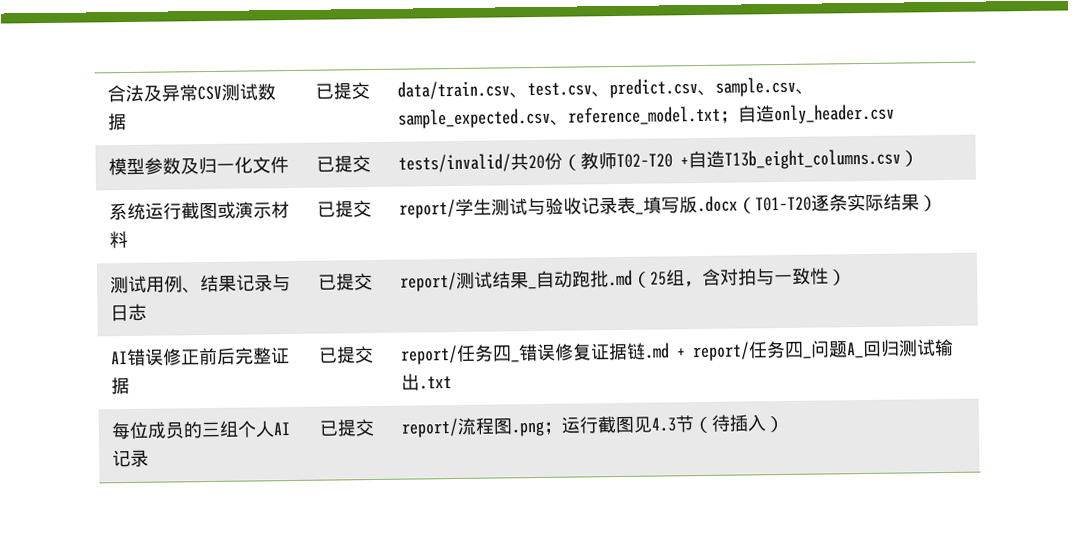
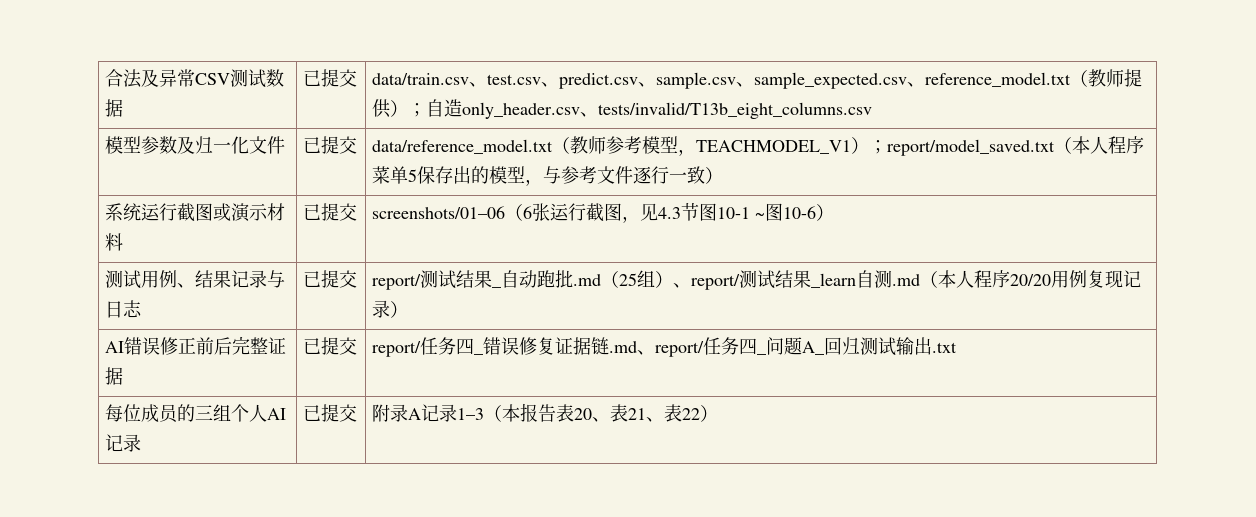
- 合法及异常CSV测试数据 | 已提交 | data/train.csv、test.csv、predict.csv、sample.csv、sample_expected.csv、reference_model.txt；自造only_header.csv
+ 合法及异常CSV测试数据 | 已提交 | data/train.csv、test.csv、predict.csv、sample.csv、sample_expected.csv、reference_model.txt（教师提供）；自造only_header.csv、tests/invalid/T13b_eight_columns.csv
- 模型参数及归一化文件 | 已提交 | tests/invalid/共20份（教师T02–T20 +自造T13b_eight_columns.csv）
+ 模型参数及归一化文件 | 已提交 | data/reference_model.txt（教师参考模型，TEACHMODEL_V1）；report/model_saved.txt（本人程序菜单5保存出的模型，与参考文件逐行一致）
- 系统运行截图或演示材料 | 已提交 | report/学生测试与验收记录表_填写版.docx（T01–T20逐条实际结果）
+ 系统运行截图或演示材料 | 已提交 | screenshots/01–06（6张运行截图，见4.3节图10-1 ~图10-6）
- 测试用例、结果记录与日志 | 已提交 | report/测试结果_自动跑批.md（25组，含对拍与一致性）
+ 测试用例、结果记录与日志 | 已提交 | report/测试结果_自动跑批.md（25组）、report/测试结果_learn自测.md（本人程序20/20用例复现记录）
- AI错误修正前后完整证据 | 已提交 | report/任务四_错误修复证据链.md + report/任务四_问题A_回归测试输出.txt
+ AI错误修正前后完整证据 | 已提交 | report/任务四_错误修复证据链.md、report/任务四_问题A_回归测试输出.txt
- 每位成员的三组个人AI记录 | 已提交 | report/流程图.png；运行截图见4.3节（待插入）
+ 每位成员的三组个人AI记录 | 已提交 | 附录A记录1–3（本报告表20、表21、表22）

